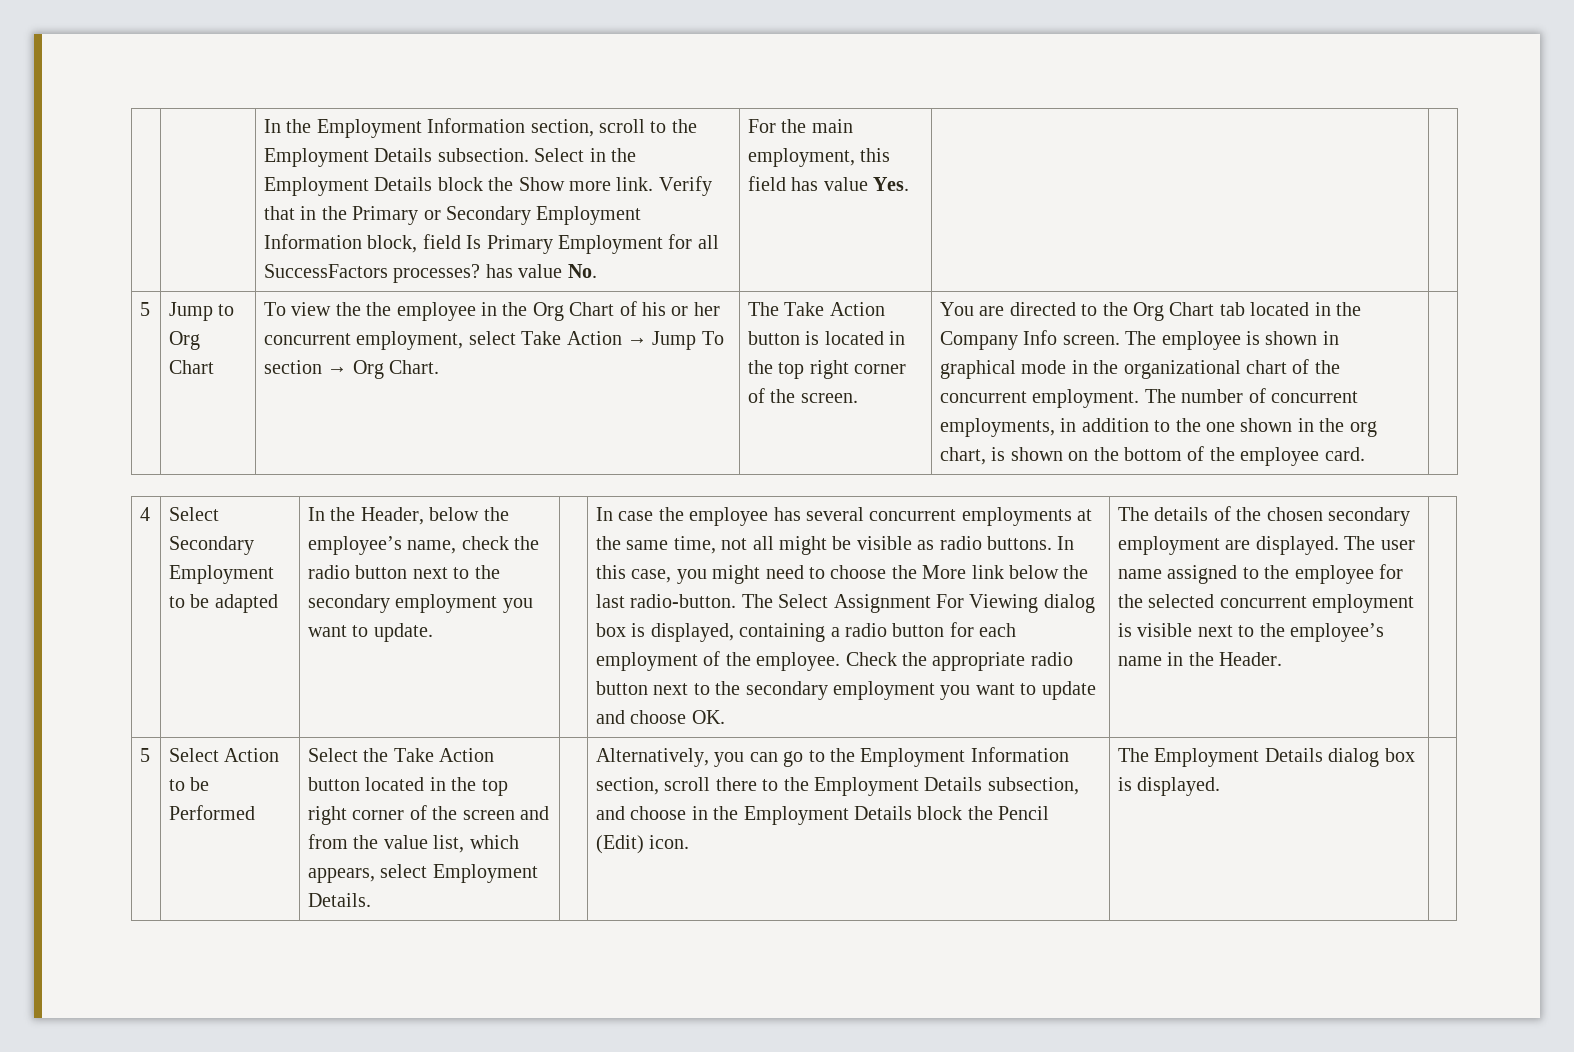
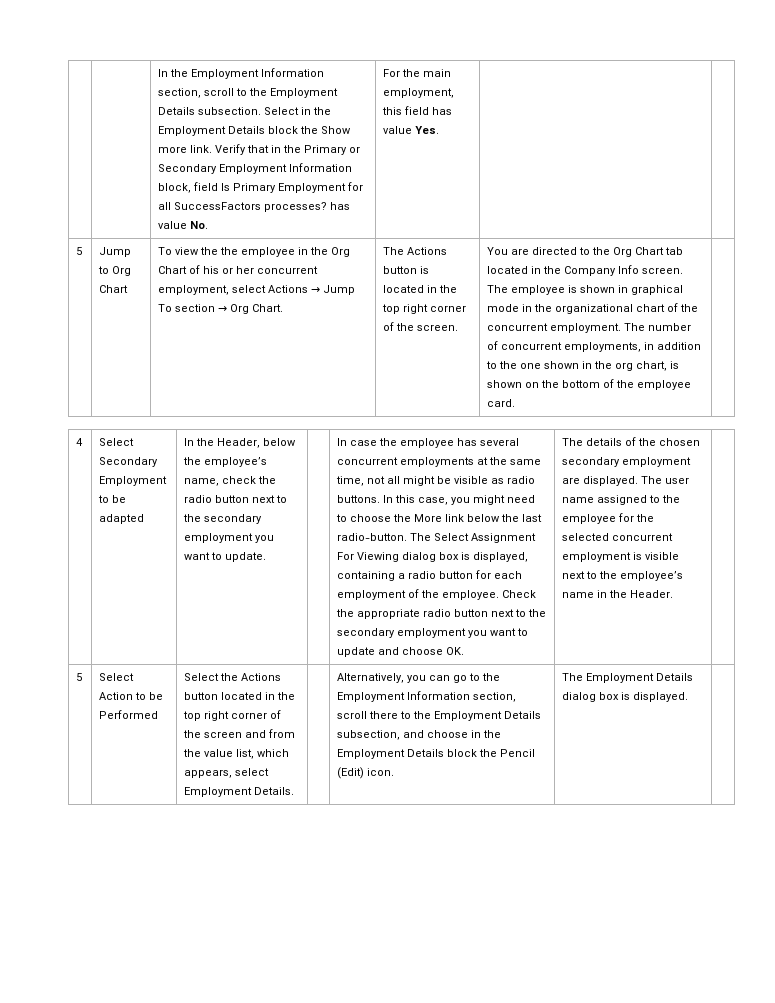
- To view the the employee in the Org Chart of his or her concurrent employment, select Take Action → Jump To section → Org Chart.
+ To view the the employee in the Org Chart of his or her concurrent employment, select Actions → Jump To section → Org Chart.
- The Take Action button is located in the top right corner of the screen.
+ The Actions button is located in the top right corner of the screen.
- Select the Take Action button located in the top right corner of the screen and from the value list, which appears, select Employment Details.
+ Select the Actions button located in the top right corner of the screen and from the value list, which appears, select Employment Details.

